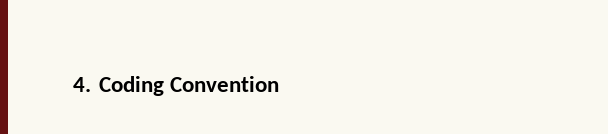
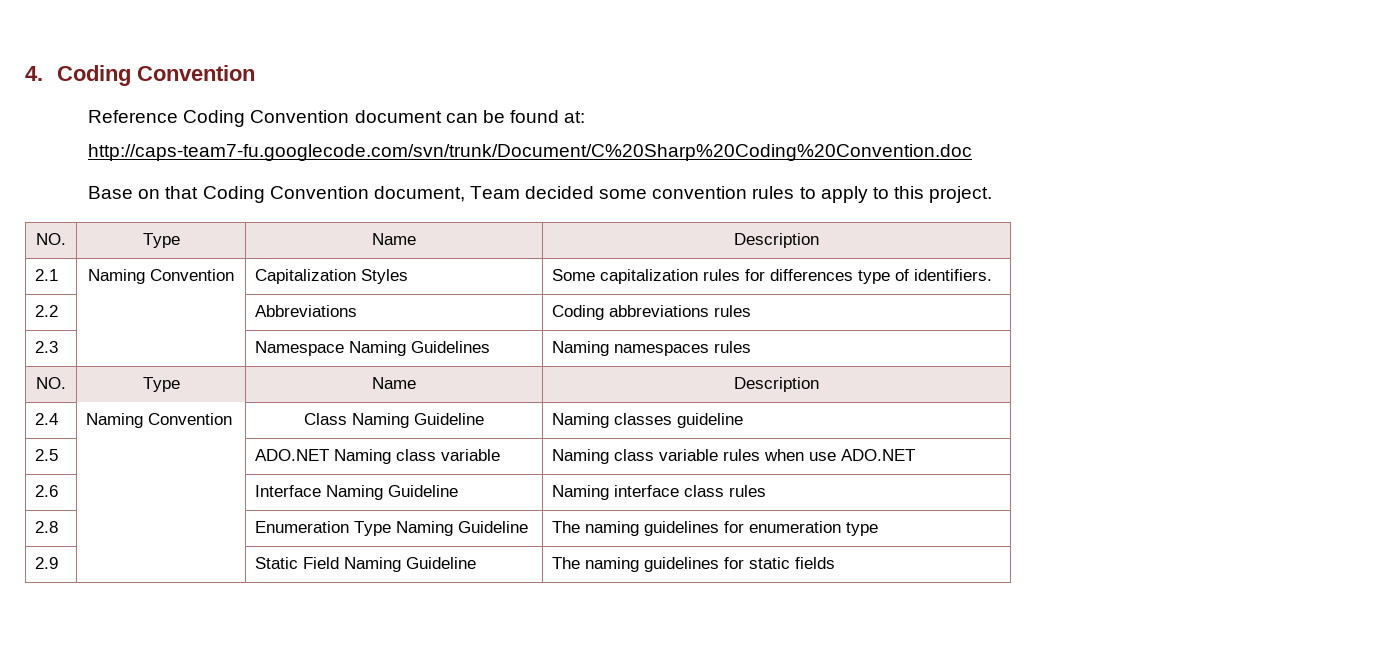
+ Reference Coding Convention document can be found at:
+ http://caps-team7-fu.googlecode.com/svn/trunk/Document/C%20Sharp%20Coding%20Convention.doc
+ Base on that Coding Convention document, Team decided some convention rules to apply to this project.
+ NO. | Type | Name | Description
+ 2.1 | Naming Convention | Capitalization Styles | Some capitalization rules for differences type of identifiers.
+ 2.2 | | Abbreviations | Coding abbreviations rules
+ 2.3 | | Namespace Naming Guidelines | Naming namespaces rules
+ NO. | Type | Name | Description
+ 2.4 | Naming Convention | Class Naming Guideline | Naming classes guideline
+ 2.5 | | ADO.NET Naming class variable | Naming class variable rules when use ADO.NET
+ 2.6 | | Interface Naming Guideline | Naming interface class rules
+ 2.8 | | Enumeration Type Naming Guideline | The naming guidelines for enumeration type
+ 2.9 | | Static Field Naming Guideline | The naming guidelines for static fields

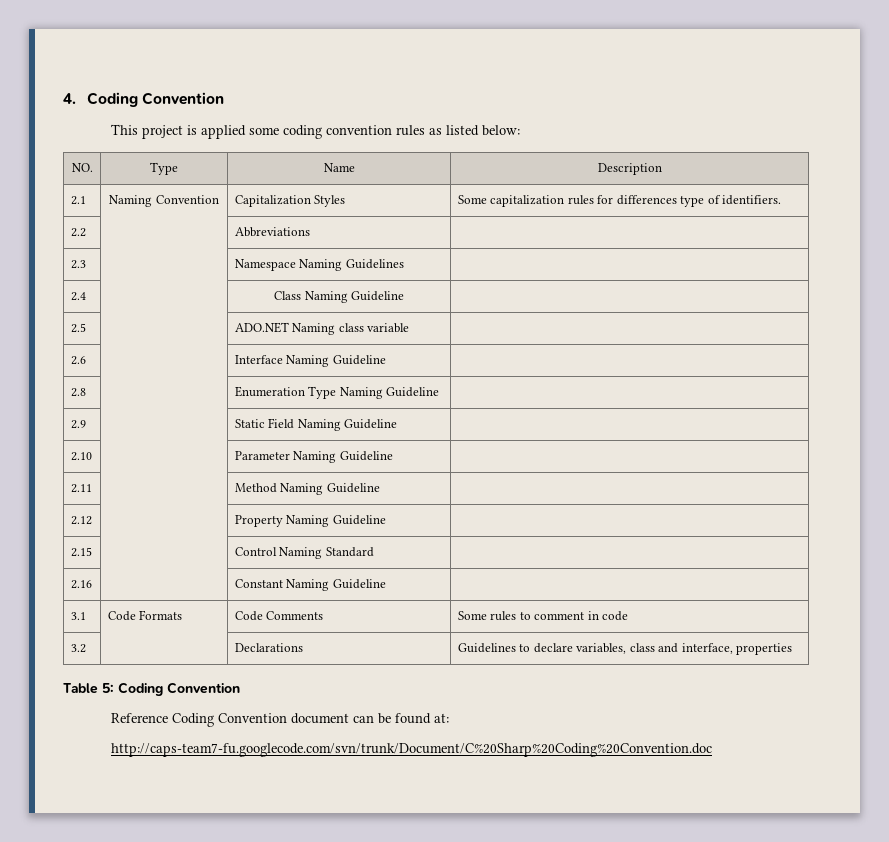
- Reference Coding Convention document can be found at:
- http://caps-team7-fu.googlecode.com/svn/trunk/Document/C%20Sharp%20Coding%20Convention.doc
- Base on that Coding Convention document, Team decided some convention rules to apply to this project.
+ This project is applied some coding convention rules as listed below:
- 2.2 | | Abbreviations | Coding abbreviations rules
+ 2.2 | | Abbreviations |
- 2.3 | | Namespace Naming Guidelines | Naming namespaces rules
- NO. | Type | Name | Description
+ 2.3 | | Namespace Naming Guidelines |
- 2.4 | Naming Convention | Class Naming Guideline | Naming classes guideline
+ 2.4 | | Class Naming Guideline |
- 2.5 | | ADO.NET Naming class variable | Naming class variable rules when use ADO.NET
+ 2.5 | | ADO.NET Naming class variable |
- 2.6 | | Interface Naming Guideline | Naming interface class rules
+ 2.6 | | Interface Naming Guideline |
- 2.8 | | Enumeration Type Naming Guideline | The naming guidelines for enumeration type
+ 2.8 | | Enumeration Type Naming Guideline |
- 2.9 | | Static Field Naming Guideline | The naming guidelines for static fields
+ 2.9 | | Static Field Naming Guideline |
+ 2.10 | | Parameter Naming Guideline |
+ 2.11 | | Method Naming Guideline |
+ 2.12 | | Property Naming Guideline |
+ 2.15 | | Control Naming Standard |
+ 2.16 | | Constant Naming Guideline |
+ 3.1 | Code Formats | Code Comments | Some rules to comment in code
+ 3.2 | | Declarations | Guidelines to declare variables, class and interface, properties
+ Table 5: Coding Convention
+ Reference Coding Convention document can be found at:
+ http://caps-team7-fu.googlecode.com/svn/trunk/Document/C%20Sharp%20Coding%20Convention.doc

